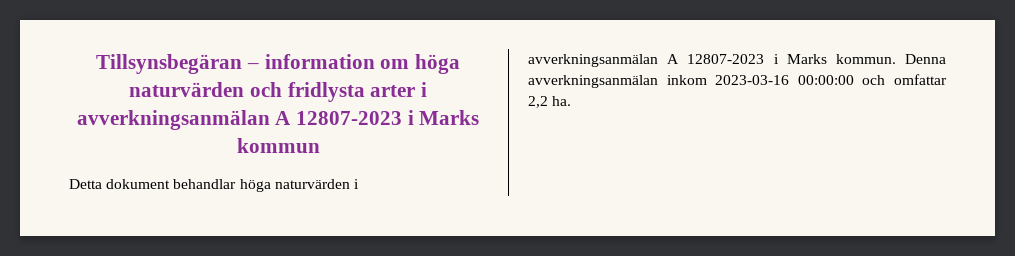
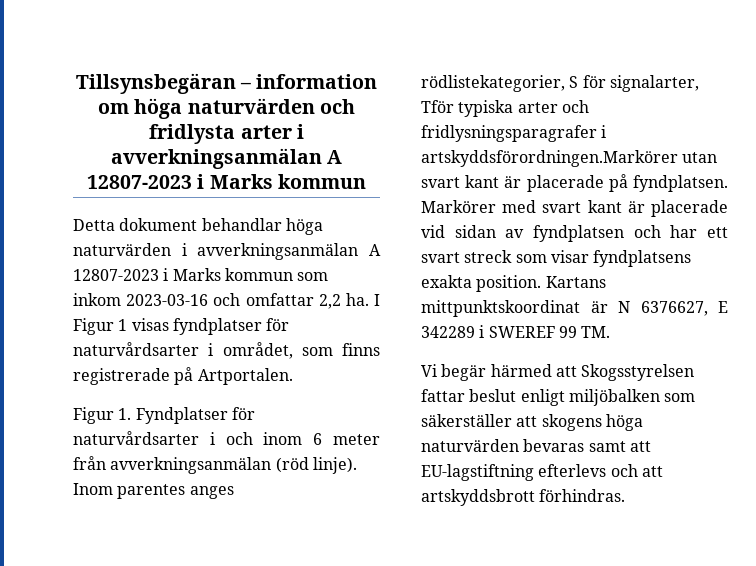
- Detta dokument behandlar höga naturvärden i avverkningsanmälan A 12807-2023 i Marks kommun. Denna avverkningsanmälan inkom 2023-03-16 00:00:00 och omfattar 2,2 ha.
+ Detta dokument behandlar höga naturvärden i avverkningsanmälan A 12807-2023 i Marks kommun som inkom 2023-03-16 och omfattar 2,2 ha.
+ I Figur 1 visas fyndplatser för naturvårdsarter i området, som finns registrerade på Artportalen.
+ Figur 1. Fyndplatser för naturvårdsarter i och inom 6 meter från avverkningsanmälan (röd linje). Inom parentes anges rödlistekategorier, S för signalarter, Tför typiska arter och fridlysningsparagrafer i artskyddsförordningen.Markörer utan svart kant är placerade på fyndplatsen. Markörer med svart kant är placerade vid sidan av fyndplatsen och har ett svart streck som visar fyndplatsens exakta position. Kartans mittpunktskoordinat är N 6376627, E 342289 i SWEREF 99 TM.
+ Vi begär härmed att Skogsstyrelsen fattar beslut enligt miljöbalken som säkerställer att skogens höga naturvärden bevaras samt att EU-lagstiftning efterlevs och att artskyddsbrott förhindras.

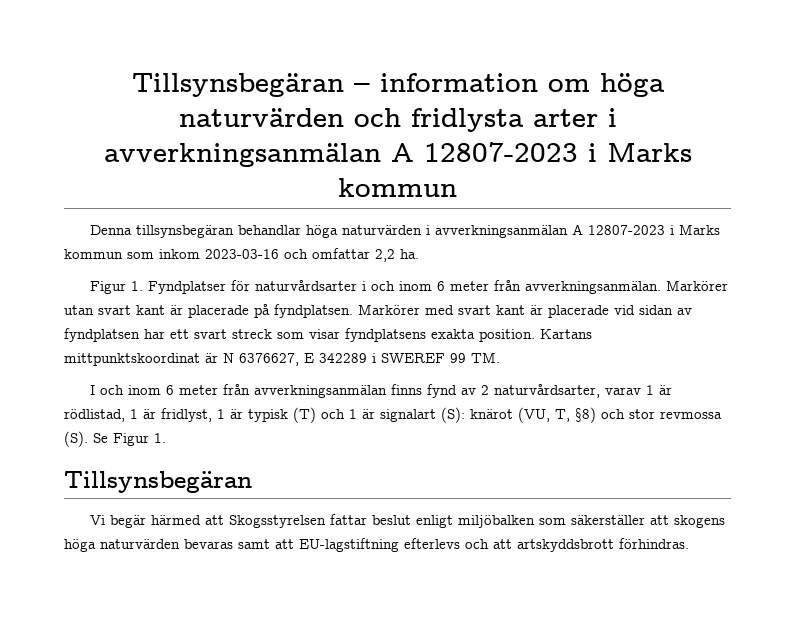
- Detta dokument behandlar höga naturvärden i avverkningsanmälan A 12807-2023 i Marks kommun som inkom 2023-03-16 och omfattar 2,2 ha. I Figur 1 visas fyndplatser för naturvårdsarter i området, som finns registrerade på Artportalen.
+ Denna tillsynsbegäran behandlar höga naturvärden i avverkningsanmälan A 12807-2023 i Marks kommun som inkom 2023-03-16 och omfattar 2,2 ha.
- Figur 1. Fyndplatser för naturvårdsarter i och inom 6 meter från avverkningsanmälan (röd linje). Inom parentes anges rödlistekategorier, S för signalarter, Tför typiska arter och fridlysningsparagrafer i artskyddsförordningen.Markörer utan svart kant är placerade på fyndplatsen.
+ Figur 1. Fyndplatser för naturvårdsarter i och inom 6 meter från avverkningsanmälan. Markörer utan svart kant är placerade på fyndplatsen.
- Markörer med svart kant är placerade vid sidan av fyndplatsen och har ett svart streck som visar fyndplatsens exakta position.
+ Markörer med svart kant är placerade vid sidan av fyndplatsen har ett svart streck som visar fyndplatsens exakta position.
+ I och inom 6 meter från avverkningsanmälan finns fynd av 2 naturvårdsarter, varav 1 är rödlistad, 1 är fridlyst, 1 är typisk (T) och 1 är signalart (S): knärot (VU, T, §8) och stor revmossa (S). Se Figur 1.
+ Tillsynsbegäran

